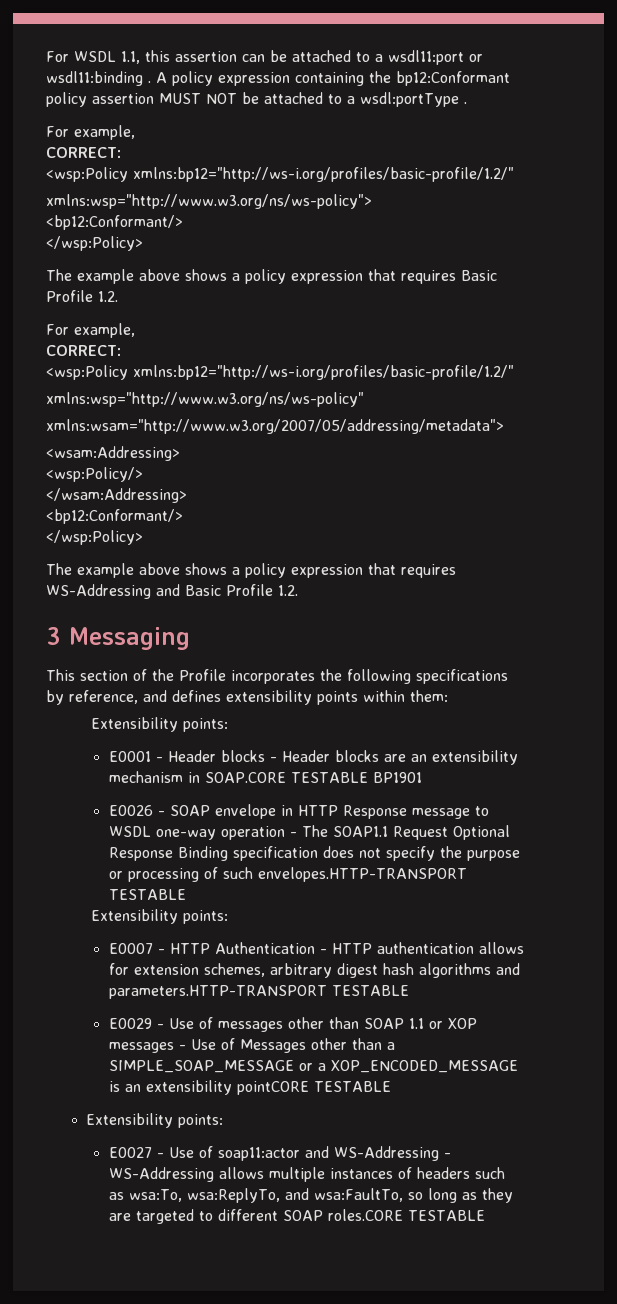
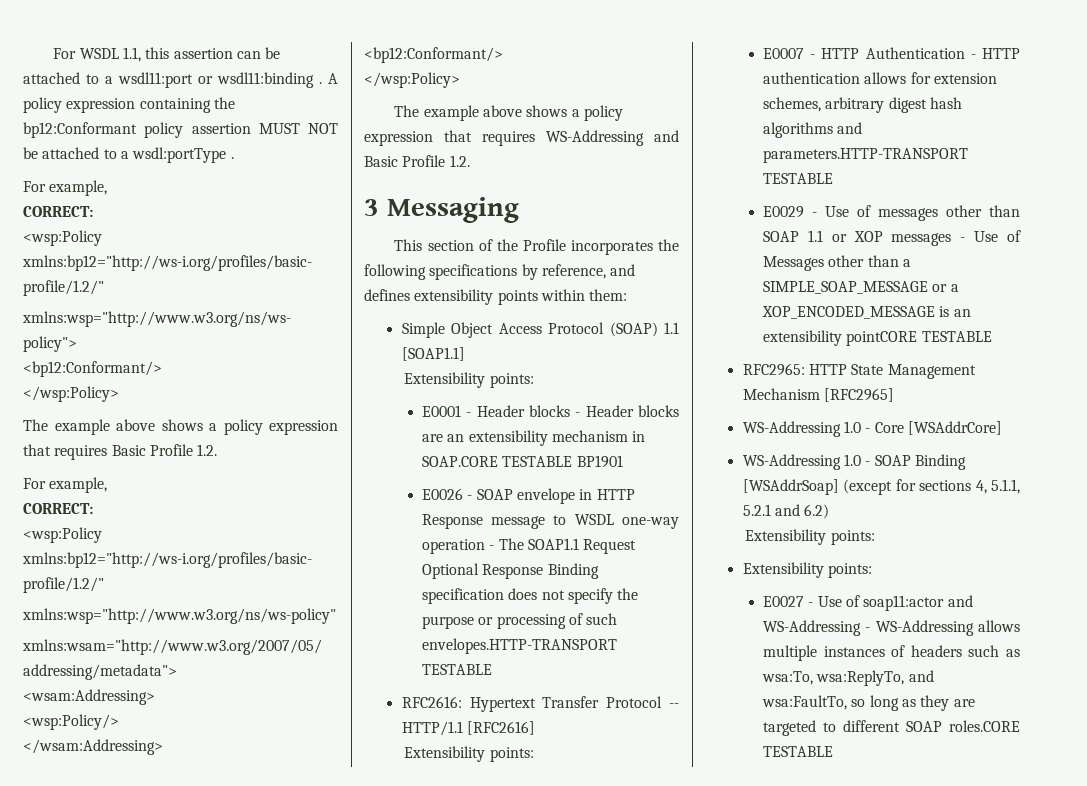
+ Simple Object Access Protocol (SOAP) 1.1 [SOAP1.1]
+ RFC2616: Hypertext Transfer Protocol -- HTTP/1.1 [RFC2616]
+ RFC2965: HTTP State Management Mechanism [RFC2965]
+ WS-Addressing 1.0 - Core [WSAddrCore]
+ WS-Addressing 1.0 - SOAP Binding [WSAddrSoap] (except for sections 4, 5.1.1, 5.2.1 and 6.2)
+ Extensibility points:

